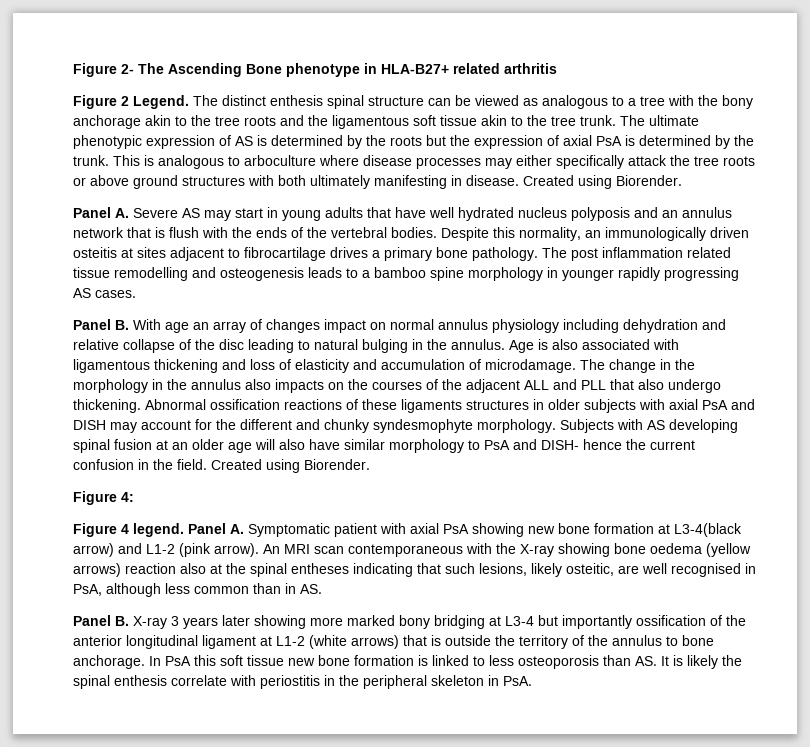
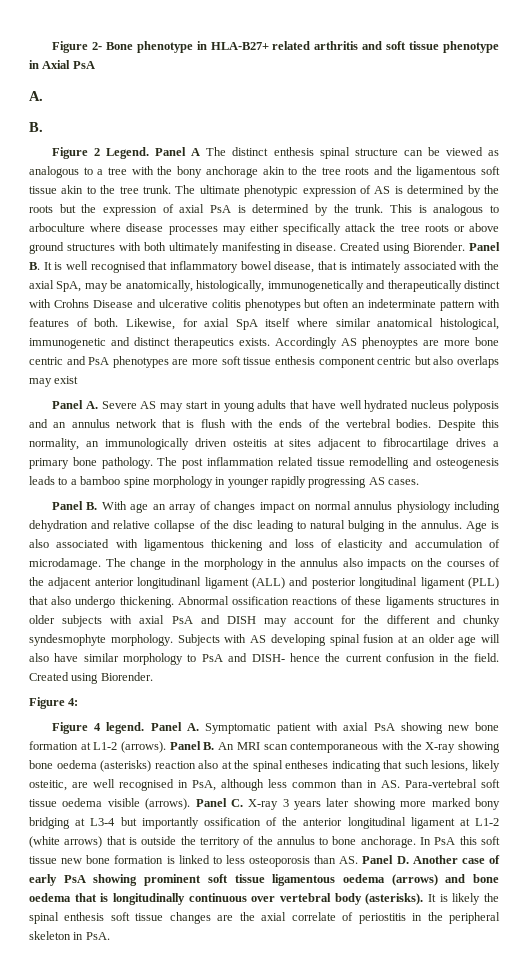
- Figure 2- The Ascending Bone phenotype in HLA-B27+ related arthritis
+ Figure 2- Bone phenotype in HLA-B27+ related arthritis and soft tissue phenotype in Axial PsA
+ A.
+ B.
- The distinct enthesis spinal structure can be viewed as analogous to a tree with the bony anchorage akin to the tree roots and the ligamentous soft tissue akin to the tree trunk.
+ Panel A The distinct enthesis spinal structure can be viewed as analogous to a tree with the bony anchorage akin to the tree roots and the ligamentous soft tissue akin to the tree trunk.
+ Panel B. It is well recognised that inflammatory bowel disease, that is intimately associated with the axial SpA, may be anatomically, histologically, immunogenetically and therapeutically distinct with Crohns Disease and ulcerative colitis phenotypes but often an indeterminate pattern with features of both. Likewise, for axial SpA itself where similar anatomical histological, immunogenetic and distinct therapeutics exists. Accordingly AS phenoyptes are more bone centric and PsA phenotypes are more soft tissue enthesis component centric but also overlaps may exist
- The change in the morphology in the annulus also impacts on the courses of the adjacent ALL and PLL that also undergo thickening.
+ The change in the morphology in the annulus also impacts on the courses of the adjacent anterior longitudinanl ligament (ALL) and posterior longitudinal ligament (PLL) that also undergo thickening.
- Panel A. Symptomatic patient with axial PsA showing new bone formation at L3-4(black arrow) and L1-2 (pink arrow). An MRI scan contemporaneous with the X-ray showing bone oedema (yellow arrows) reaction also at the spinal entheses indicating that such lesions, likely osteitic, are well recognised in PsA, although less common than in AS.
- Panel B. X-ray 3 years later showing more marked bony bridging at L3-4 but importantly ossification of the anterior longitudinal ligament at L1-2 (white arrows) that is outside the territory of the annulus to bone anchorage.
+ Panel A. Symptomatic patient with axial PsA showing new bone formation at L1-2 (arrows). Panel B. An MRI scan contemporaneous with the X-ray showing bone oedema (asterisks) reaction also at the spinal entheses indicating that such lesions, likely osteitic, are well recognised in PsA, although less common than in AS. Para-vertebral soft tissue oedema visible (arrows). Panel C. X-ray 3 years later showing more marked bony bridging at L3-4 but importantly ossification of the anterior longitudinal ligament at L1-2 (white arrows) that is outside the territory of the annulus to bone anchorage.
- In PsA this soft tissue new bone formation is linked to less osteoporosis than AS. It is likely the spinal enthesis correlate with periostitis in the peripheral skeleton in PsA.
+ In PsA this soft tissue new bone formation is linked to less osteoporosis than AS. Panel D. Another case of early PsA showing prominent soft tissue ligamentous oedema (arrows) and bone oedema that is longitudinally continuous over vertebral body (asterisks). It is likely the spinal enthesis soft tissue changes are the axial correlate of periostitis in the peripheral skeleton in PsA.

